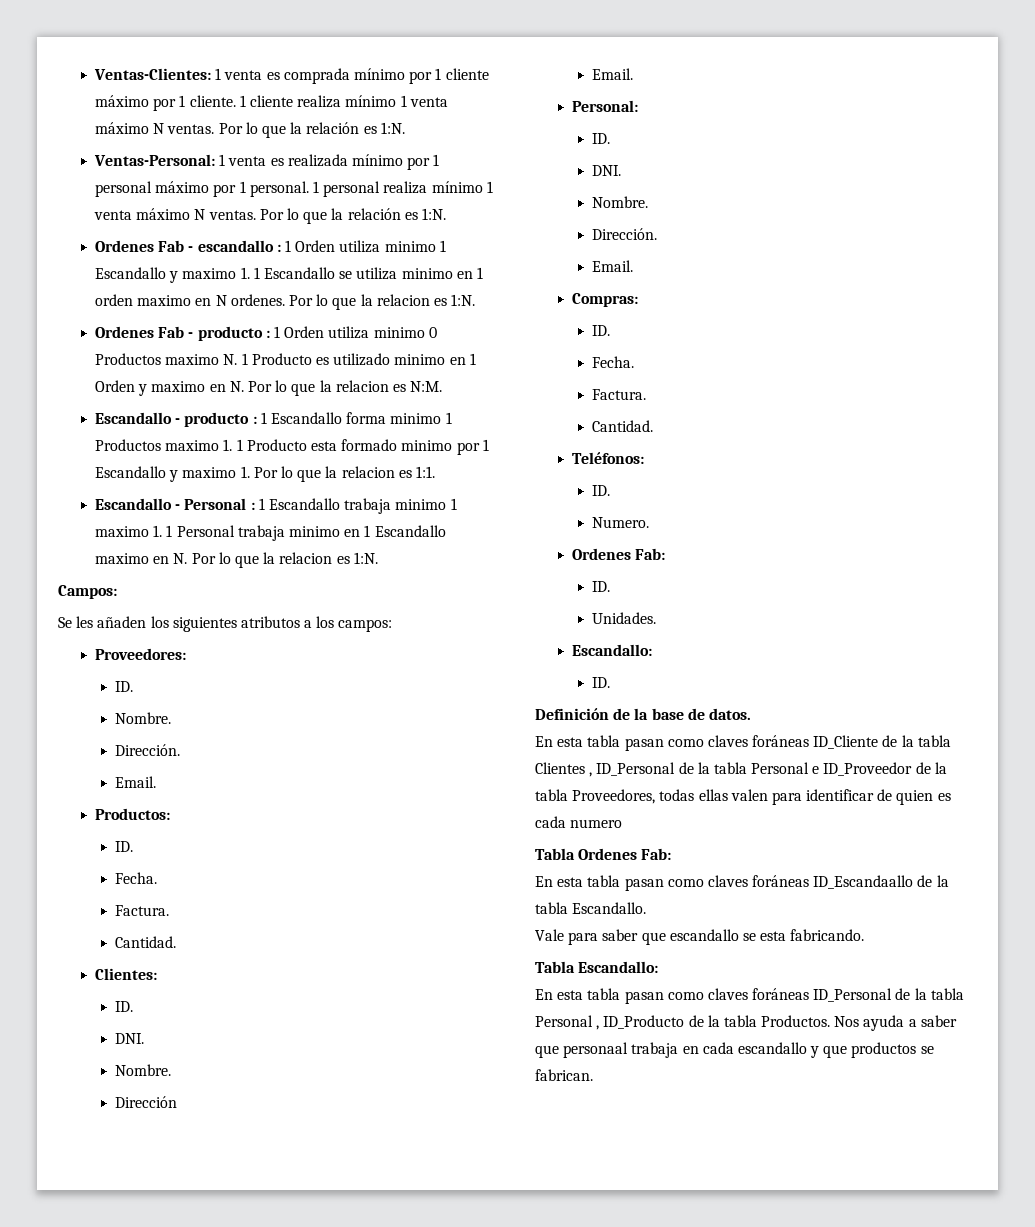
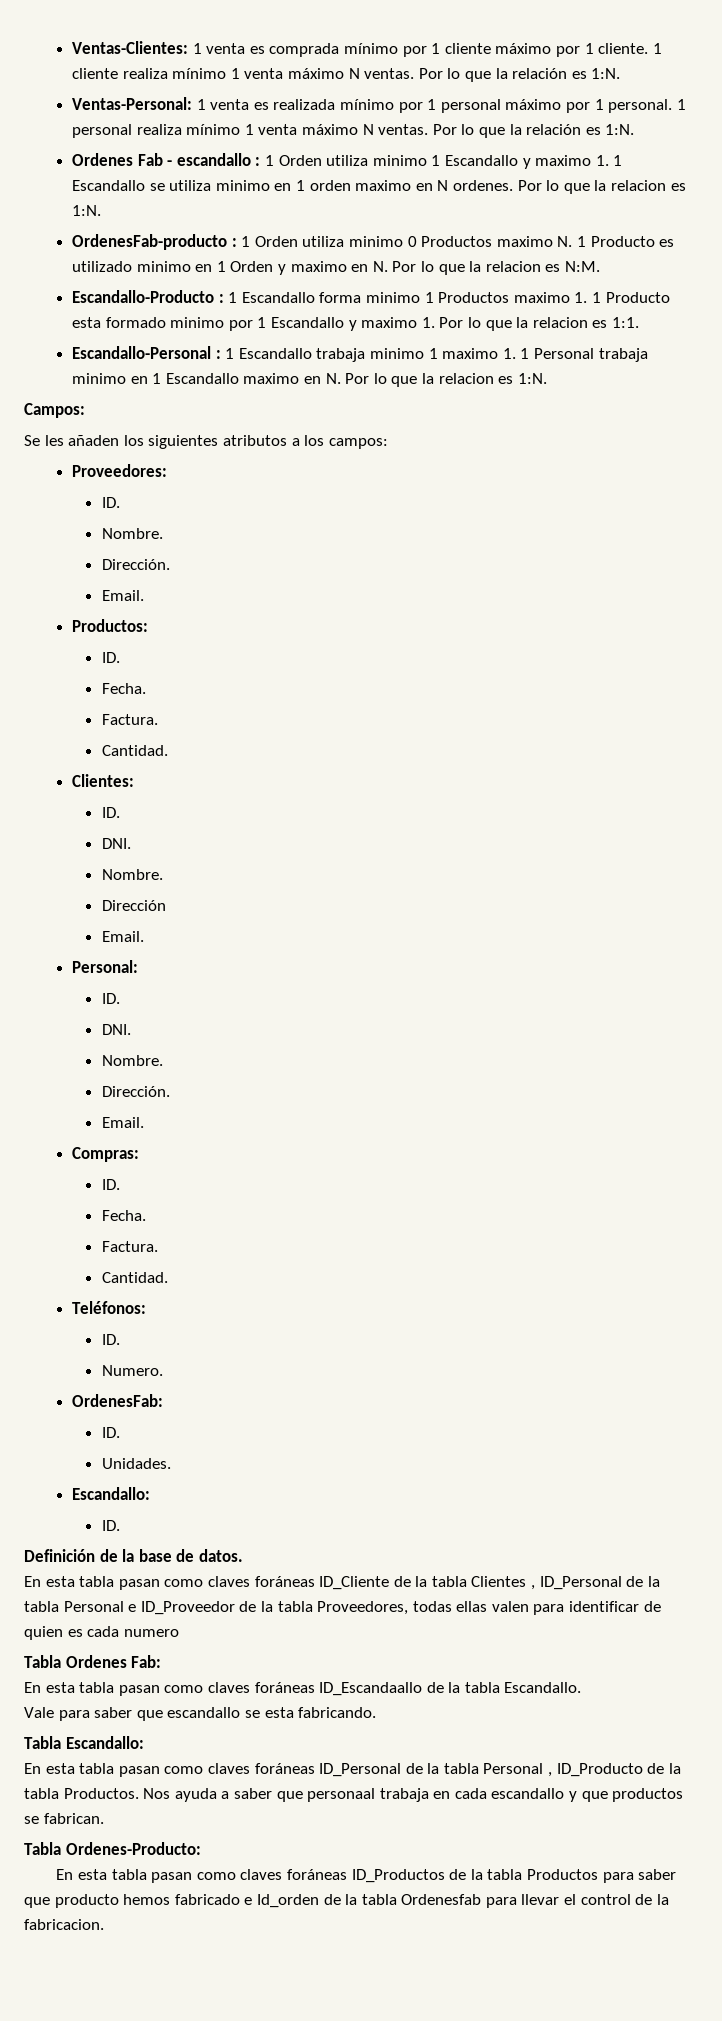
- Ordenes Fab - producto : 1 Orden utiliza minimo 0 Productos maximo N. 1 Producto es utilizado minimo en 1 Orden y maximo en N. Por lo que la relacion es N:M.
+ OrdenesFab-producto : 1 Orden utiliza minimo 0 Productos maximo N. 1 Producto es utilizado minimo en 1 Orden y maximo en N. Por lo que la relacion es N:M.
- Escandallo - producto : 1 Escandallo forma minimo 1 Productos maximo 1. 1 Producto esta formado minimo por 1 Escandallo y maximo 1. Por lo que la relacion es 1:1.
+ Escandallo-Producto : 1 Escandallo forma minimo 1 Productos maximo 1. 1 Producto esta formado minimo por 1 Escandallo y maximo 1. Por lo que la relacion es 1:1.
- Escandallo - Personal : 1 Escandallo trabaja minimo 1 maximo 1. 1 Personal trabaja minimo en 1 Escandallo maximo en N. Por lo que la relacion es 1:N.
+ Escandallo-Personal : 1 Escandallo trabaja minimo 1 maximo 1. 1 Personal trabaja minimo en 1 Escandallo maximo en N. Por lo que la relacion es 1:N.
  Numero.
- Ordenes Fab:
+ OrdenesFab:
+ Tabla Ordenes-Producto:
+ En esta tabla pasan como claves foráneas ID_Productos de la tabla Productos para saber que producto hemos fabricado e Id_orden de la tabla Ordenesfab para llevar el control de la fabricacion.

